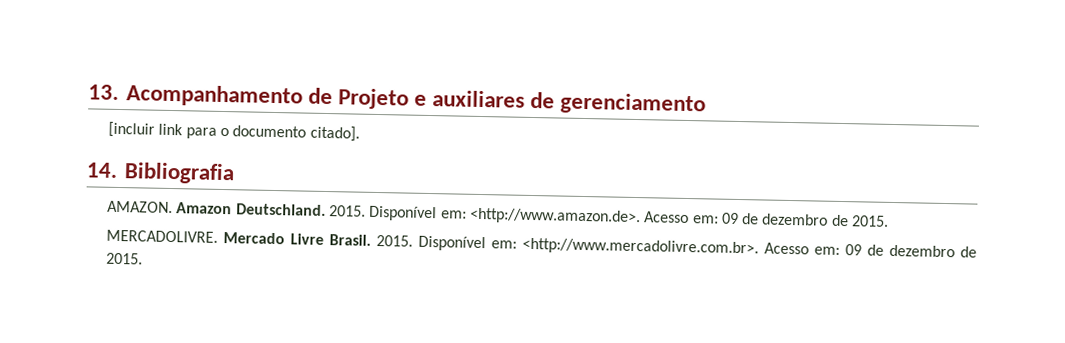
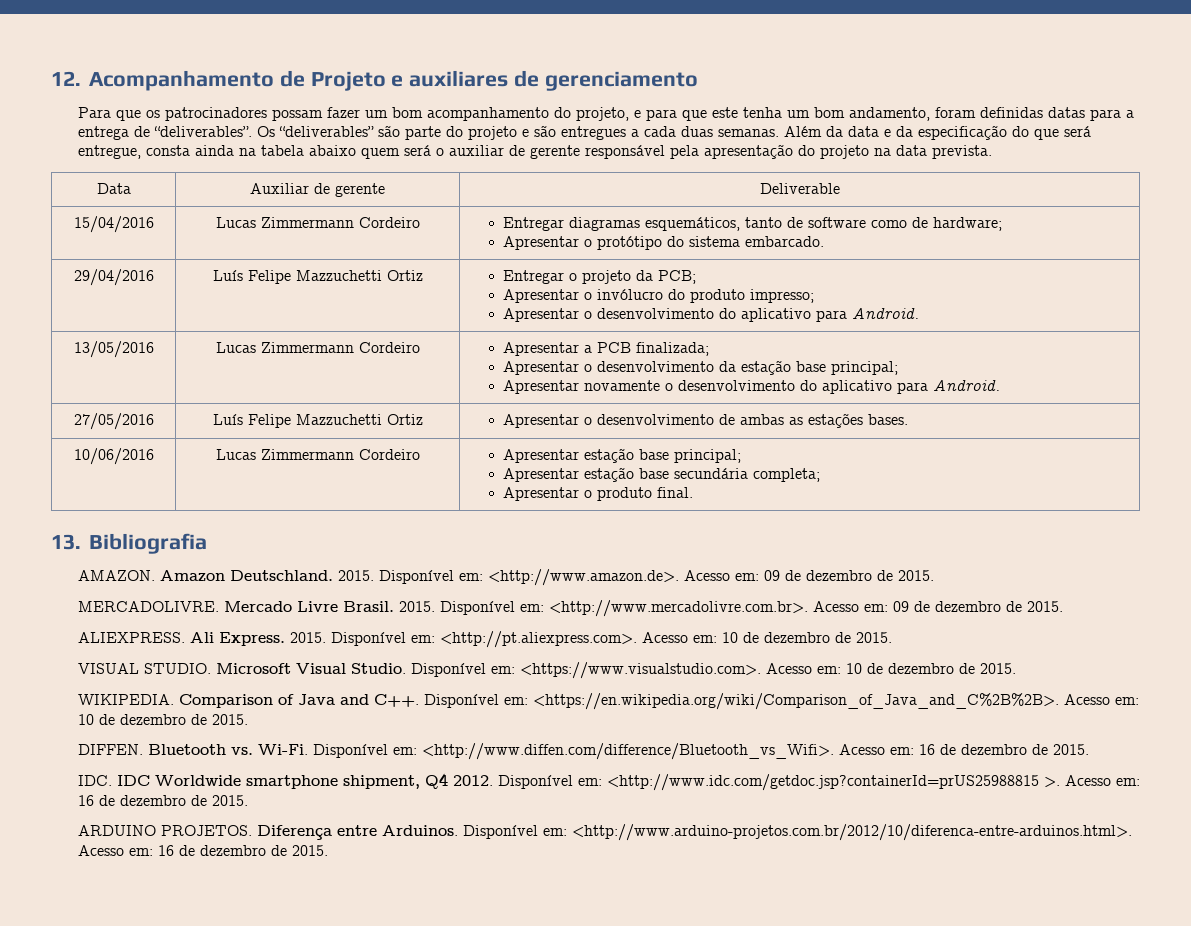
- 13. Acompanhamento de Projeto e auxiliares de gerenciamento
+ 12. Acompanhamento de Projeto e auxiliares de gerenciamento
- [incluir link para o documento citado].
- 14. Bibliografia
+ Para que os patrocinadores possam fazer um bom acompanhamento do projeto, e para que este tenha um bom andamento, foram definidas datas para a entrega de “deliverables”. Os “deliverables” são parte do projeto e são entregues a cada duas semanas. Além da data e da especificação do que será entregue, consta ainda na tabela abaixo quem será o auxiliar de gerente responsável pela apresentação do projeto na data prevista.
+ Data | Auxiliar de gerente | Deliverable
+ 15/04/2016 | Lucas Zimmermann Cordeiro | Entregar diagramas esquemáticos, tanto de software como de hardware;
+ Apresentar o protótipo do sistema embarcado.
+ 29/04/2016 | Luís Felipe Mazzuchetti Ortiz | Entregar o projeto da PCB;
+ Apresentar o invólucro do produto impresso;
+ Apresentar o desenvolvimento do aplicativo para Android.
+ 13/05/2016 | Lucas Zimmermann Cordeiro | Apresentar a PCB finalizada;
+ Apresentar o desenvolvimento da estação base principal;
+ Apresentar novamente o desenvolvimento do aplicativo para Android.
+ 27/05/2016 | Luís Felipe Mazzuchetti Ortiz | Apresentar o desenvolvimento de ambas as estações bases.
+ 10/06/2016 | Lucas Zimmermann Cordeiro | Apresentar estação base principal;
+ Apresentar estação base secundária completa;
+ Apresentar o produto final.
+ 13. Bibliografia
+ ALIEXPRESS. Ali Express. 2015. Disponível em: <http://pt.aliexpress.com>. Acesso em: 10 de dezembro de 2015.
+ VISUAL STUDIO. Microsoft Visual Studio. Disponível em: <https://www.visualstudio.com>. Acesso em: 10 de dezembro de 2015.
+ WIKIPEDIA. Comparison of Java and C++. Disponível em: <https://en.wikipedia.org/wiki/Comparison_of_Java_and_C%2B%2B>. Acesso em: 10 de dezembro de 2015.
+ DIFFEN. Bluetooth vs. Wi-Fi. Disponível em: <http://www.diffen.com/difference/Bluetooth_vs_Wifi>. Acesso em: 16 de dezembro de 2015.
+ IDC. IDC Worldwide smartphone shipment, Q4 2012. Disponível em: <http://www.idc.com/getdoc.jsp?containerId=prUS25988815 >. Acesso em: 16 de dezembro de 2015.
+ ARDUINO PROJETOS. Diferença entre Arduinos. Disponível em: <http://www.arduino-projetos.com.br/2012/10/diferenca-entre-arduinos.html>. Acesso em: 16 de dezembro de 2015.

